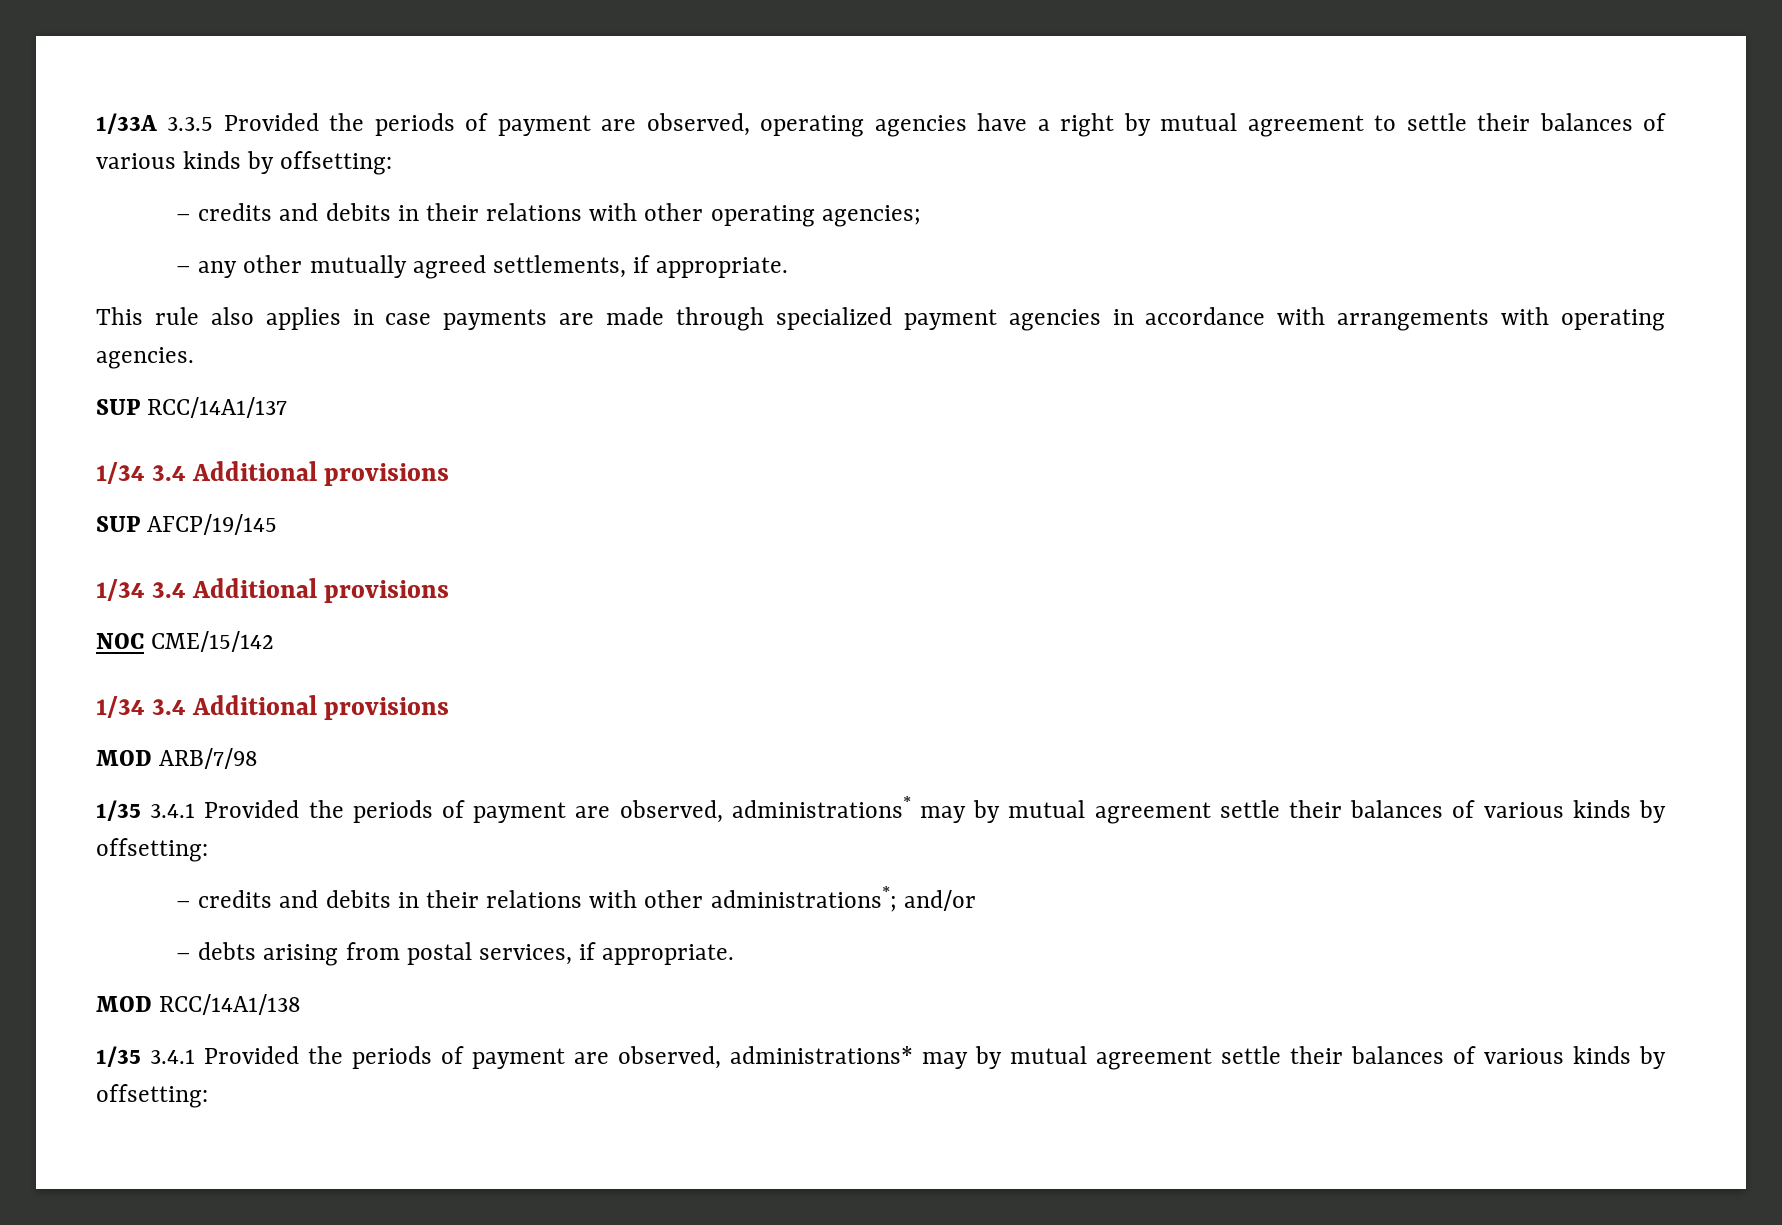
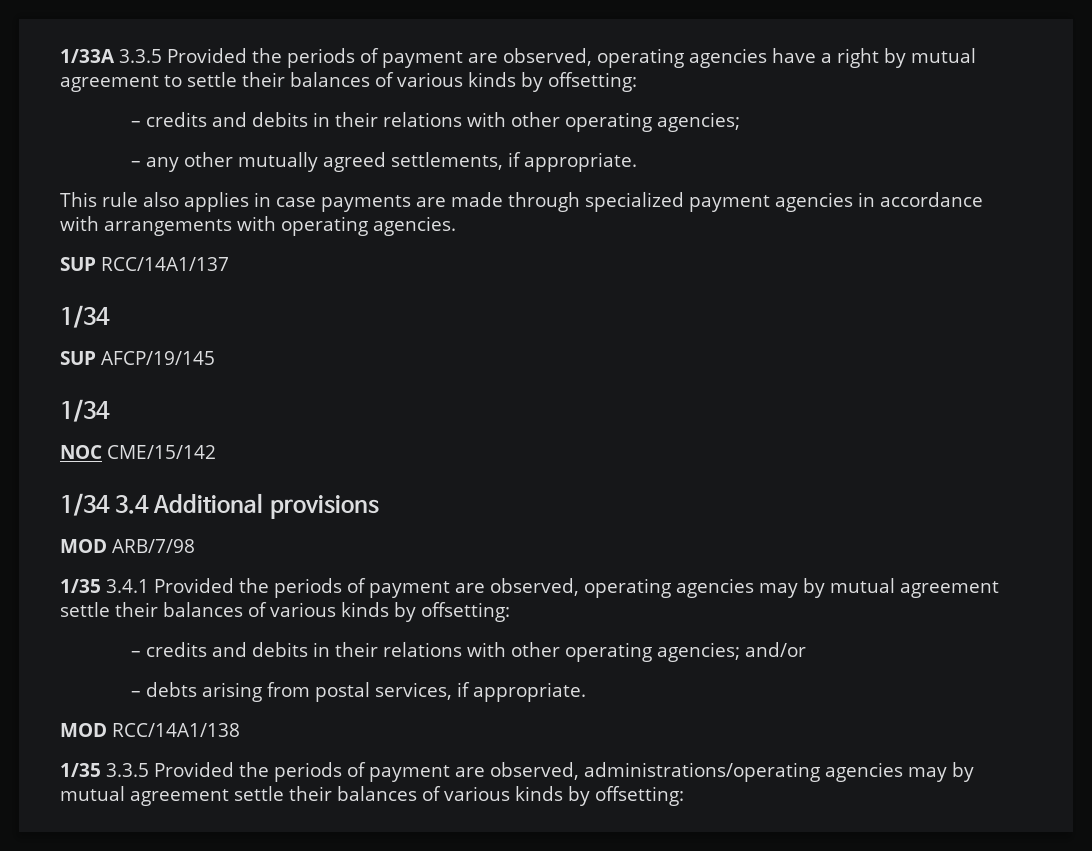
  SUP RCC/14A1/137
- 1/34 3.4 Additional provisions
+ 1/34
  SUP AFCP/19/145
- 1/34 3.4 Additional provisions
+ 1/34
  MOD ARB/7/98
- 1/35 3.4.1 Provided the periods of payment are observed, administrations* may by mutual agreement settle their balances of various kinds by offsetting:
+ 1/35 3.4.1 Provided the periods of payment are observed, operating agencies may by mutual agreement settle their balances of various kinds by offsetting:
- – credits and debits in their relations with other administrations*; and/or
+ – credits and debits in their relations with other operating agencies; and/or
  MOD RCC/14A1/138
- 1/35 3.4.1 Provided the periods of payment are observed, administrations* may by mutual agreement settle their balances of various kinds by offsetting:
+ 1/35 3.3.5 Provided the periods of payment are observed, administrations/operating agencies may by mutual agreement settle their balances of various kinds by offsetting:

